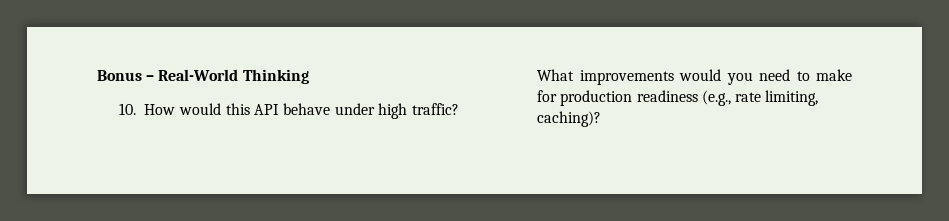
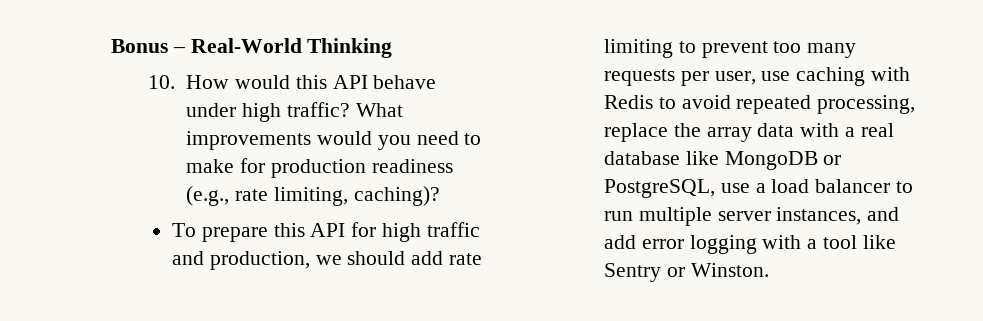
+ To prepare this API for high traffic and production, we should add rate limiting to prevent too many requests per user, use caching with Redis to avoid repeated processing, replace the array data with a real database like MongoDB or PostgreSQL, use a load balancer to run multiple server instances, and add error logging with a tool like Sentry or Winston.

